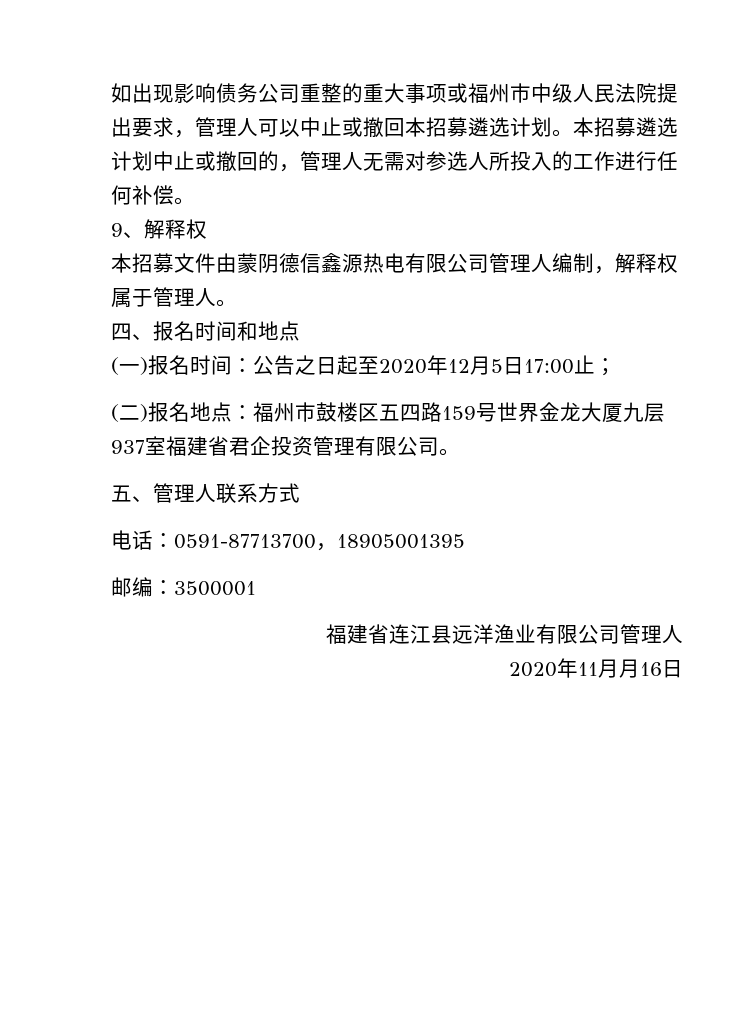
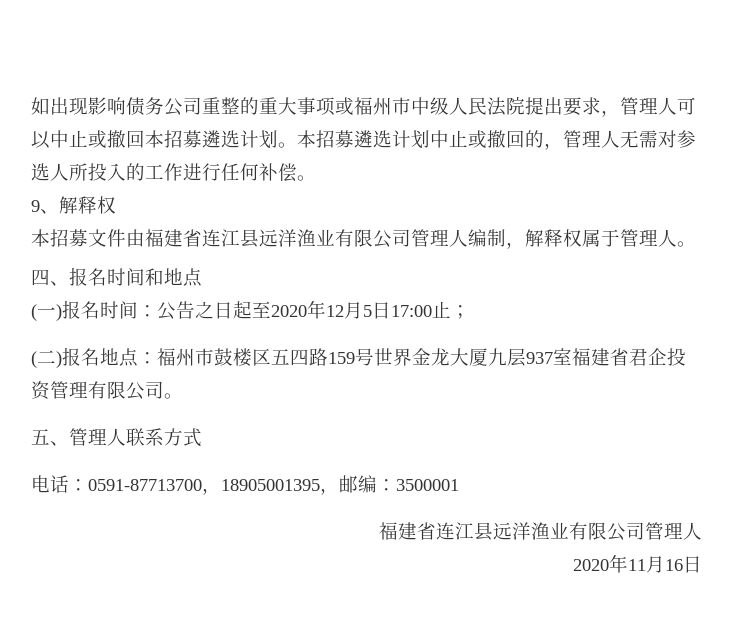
- 本招募文件由蒙阴德信鑫源热电有限公司管理人编制，解释权属于管理人。
+ 本招募文件由福建省连江县远洋渔业有限公司管理人编制，解释权属于管理人。
- 电话：0591-87713700，18905001395
- 邮编：3500001
+ 电话：0591-87713700，18905001395，邮编：3500001
- 2020年11月月16日
+ 2020年11月16日

